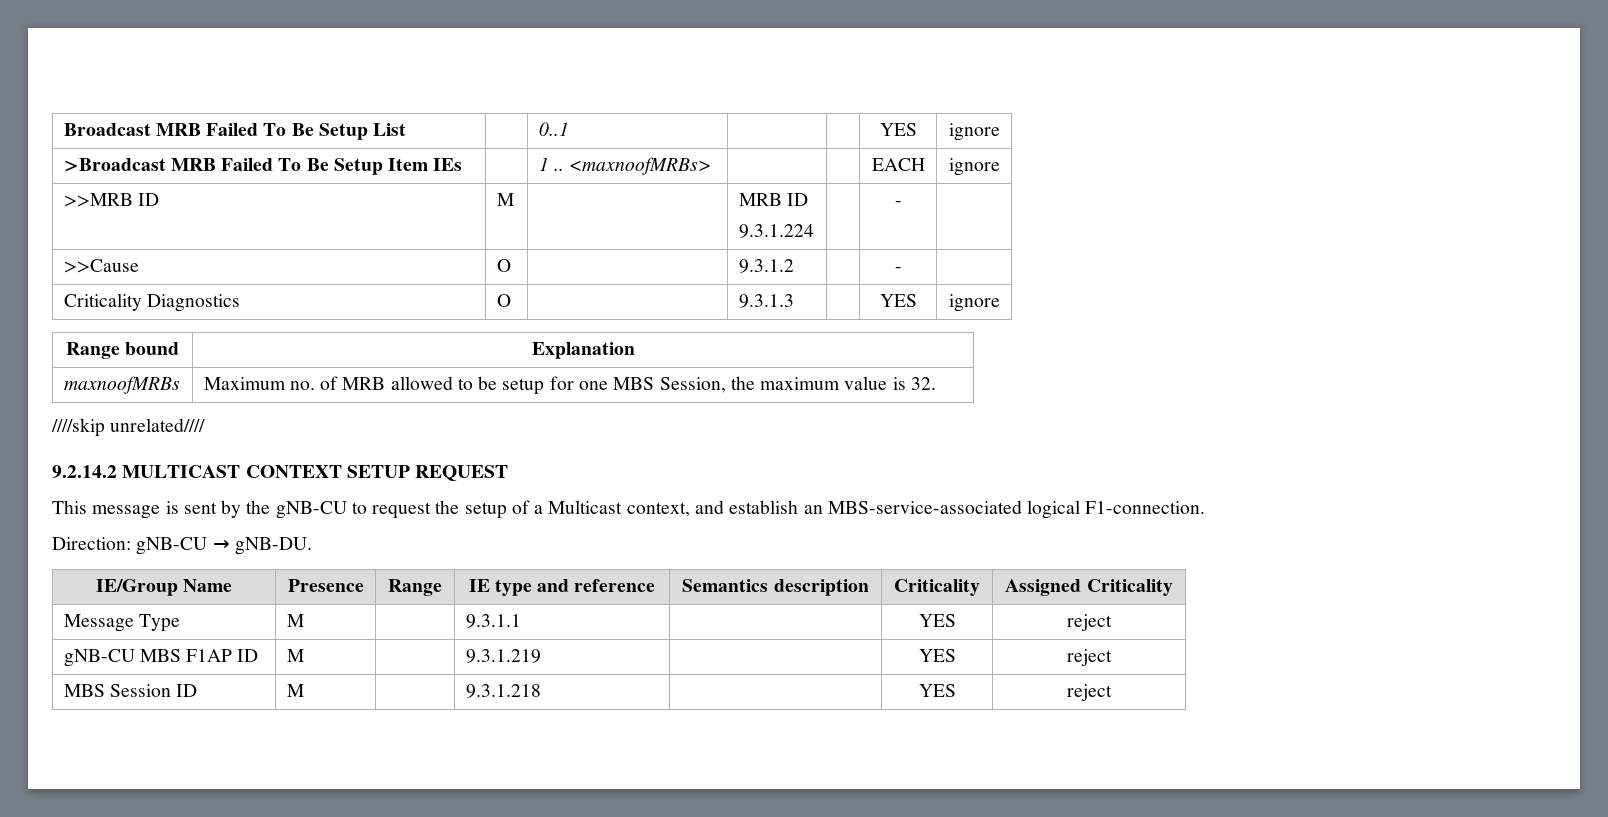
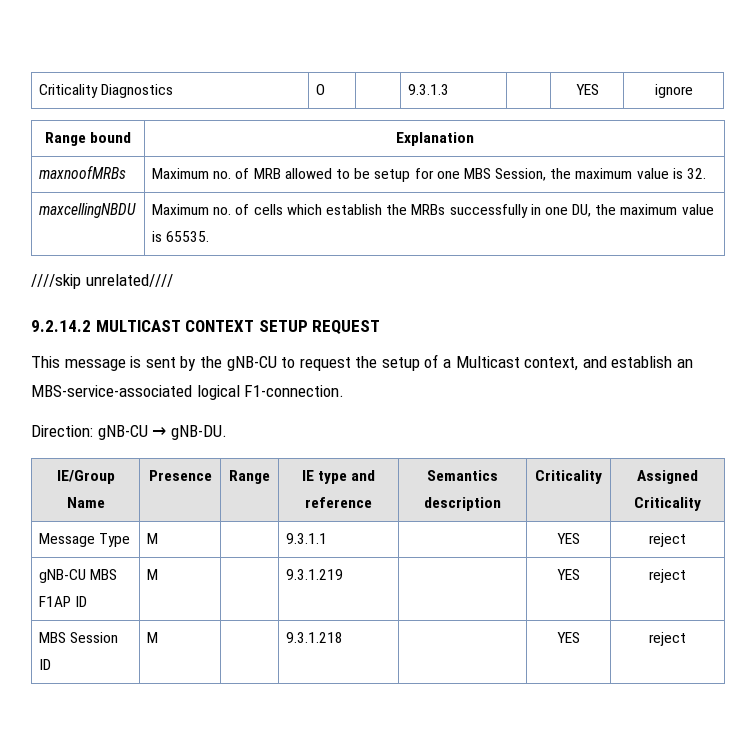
- Broadcast MRB Failed To Be Setup List | | 0..1 | | | YES | ignore
- >Broadcast MRB Failed To Be Setup Item IEs | | 1 .. <maxnoofMRBs> | | | EACH | ignore
- >>MRB ID | M | | MRB ID
- 9.3.1.224 | | - |
- >>Cause | O | | 9.3.1.2 | | - |
+ maxcellingNBDU | Maximum no. of cells which establish the MRBs successfully in one DU, the maximum value is 65535.

